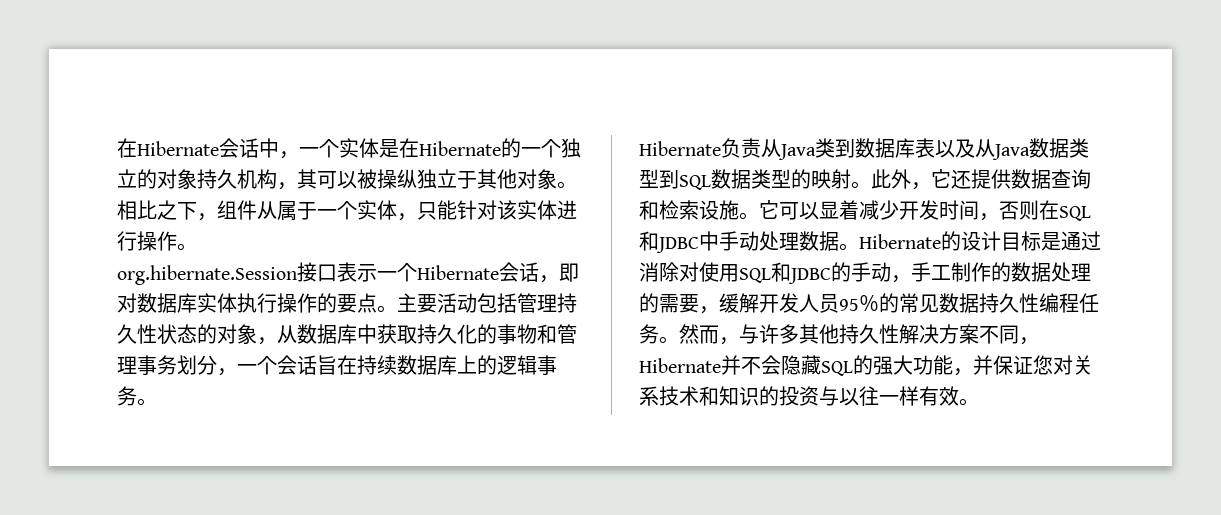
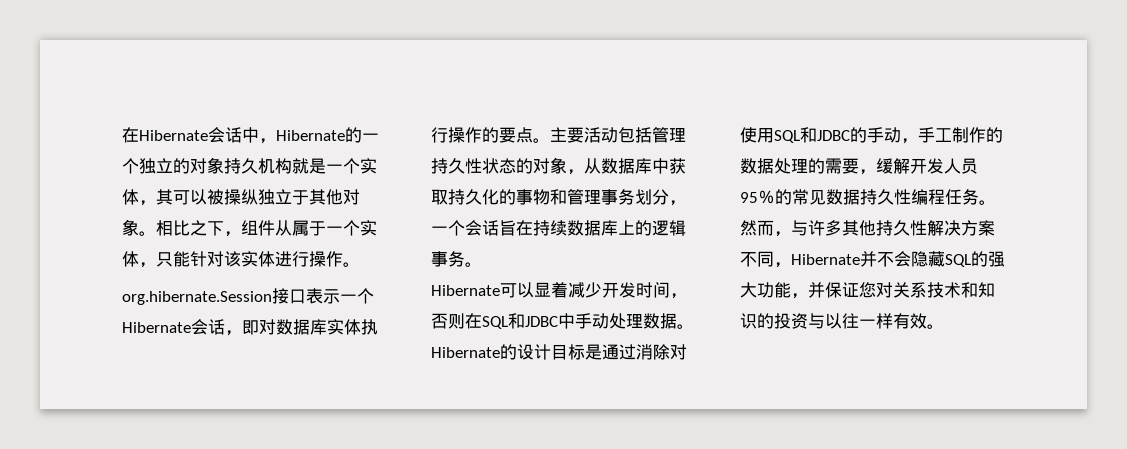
- 在Hibernate会话中，一个实体是在Hibernate的一个独立的对象持久机构，其可以被操纵独立于其他对象。
+ 在Hibernate会话中，Hibernate的一个独立的对象持久机构就是一个实体，其可以被操纵独立于其他对象。
- Hibernate负责从Java类到数据库表以及从Java数据类型到SQL数据类型的映射。此外，它还提供数据查询和检索设施。它可以显着减少开发时间，否则在SQL和JDBC中手动处理数据。
+ Hibernate可以显着减少开发时间，否则在SQL和JDBC中手动处理数据。

